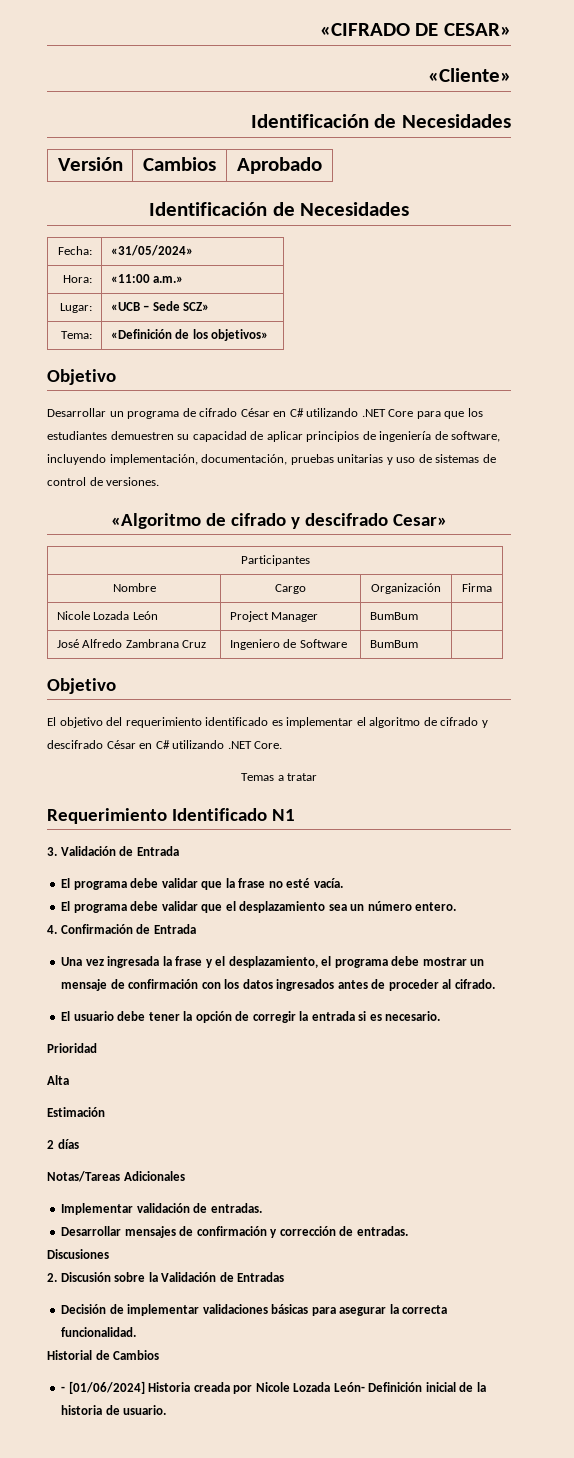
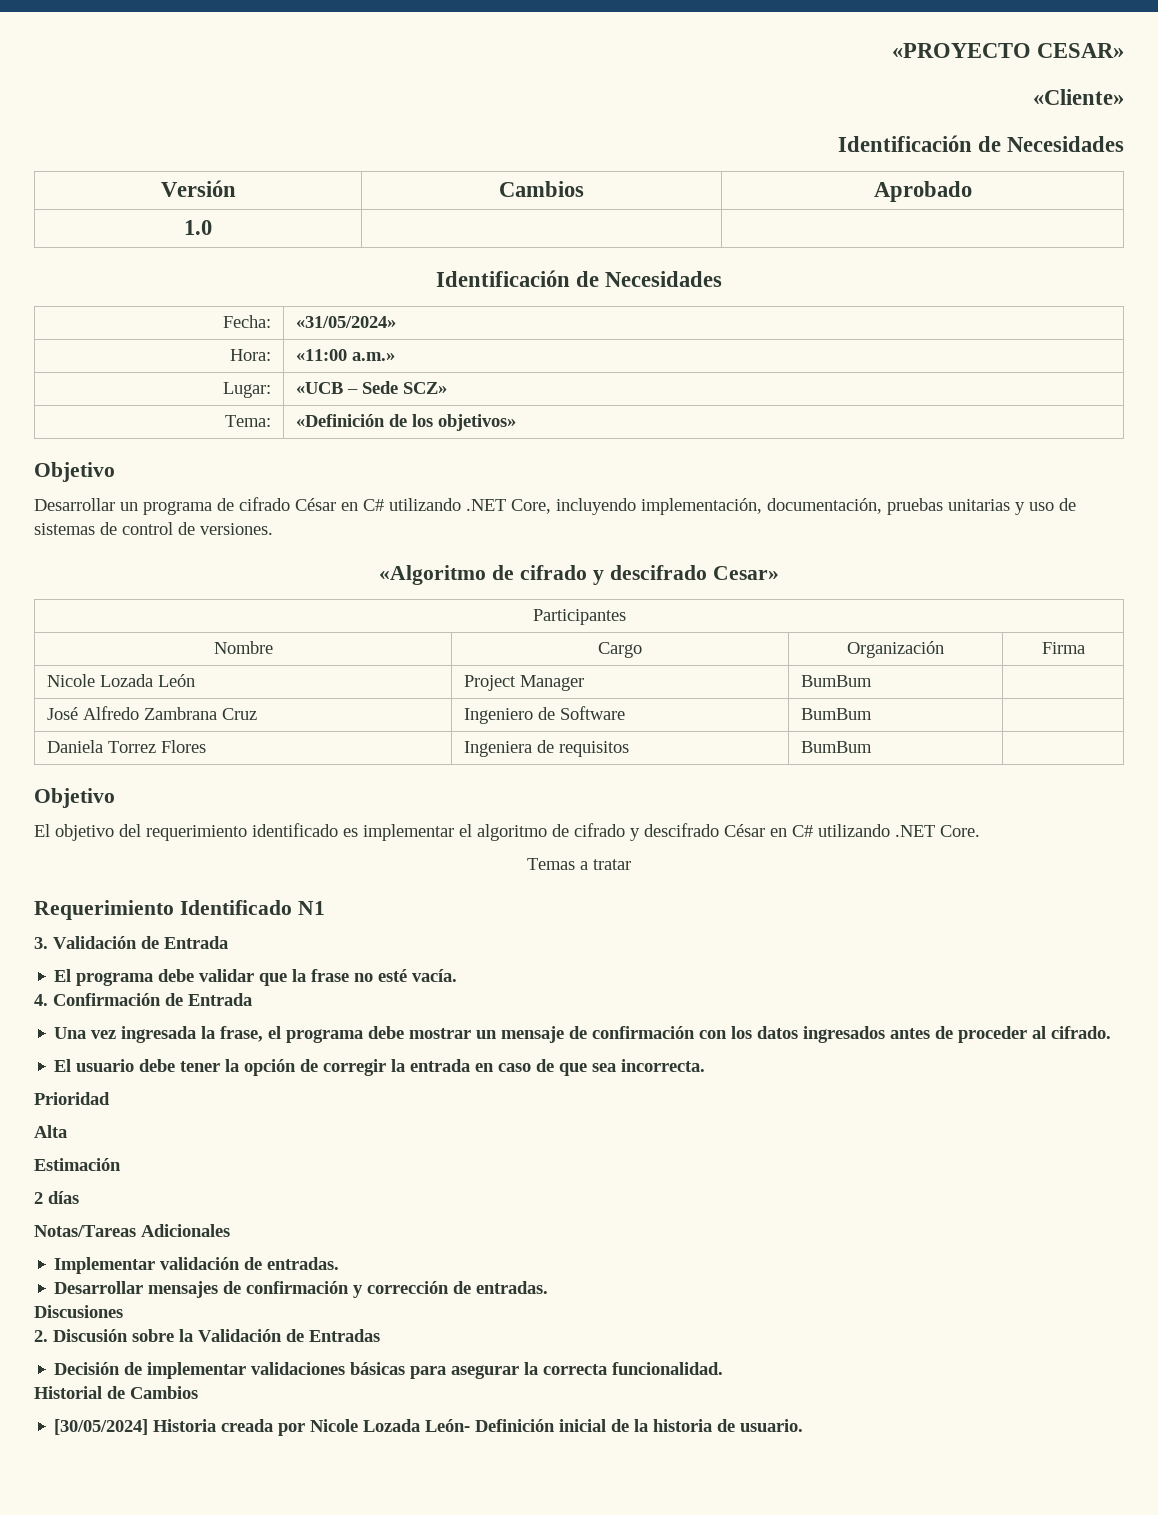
- «CIFRADO DE CESAR»
+ «PROYECTO CESAR»
+ 1.0 | |
- Desarrollar un programa de cifrado César en C# utilizando .NET Core para que los estudiantes demuestren su capacidad de aplicar principios de ingeniería de software, incluyendo implementación, documentación, pruebas unitarias y uso de sistemas de control de versiones.
+ Desarrollar un programa de cifrado César en C# utilizando .NET Core, incluyendo implementación, documentación, pruebas unitarias y uso de sistemas de control de versiones.
+ Daniela Torrez Flores | Ingeniera de requisitos | BumBum |
- El programa debe validar que el desplazamiento sea un número entero.
- Una vez ingresada la frase y el desplazamiento, el programa debe mostrar un mensaje de confirmación con los datos ingresados antes de proceder al cifrado.
+ Una vez ingresada la frase, el programa debe mostrar un mensaje de confirmación con los datos ingresados antes de proceder al cifrado.
- El usuario debe tener la opción de corregir la entrada si es necesario.
+ El usuario debe tener la opción de corregir la entrada en caso de que sea incorrecta.
- - [01/06/2024] Historia creada por Nicole Lozada León- Definición inicial de la historia de usuario.
+ [30/05/2024] Historia creada por Nicole Lozada León- Definición inicial de la historia de usuario.

